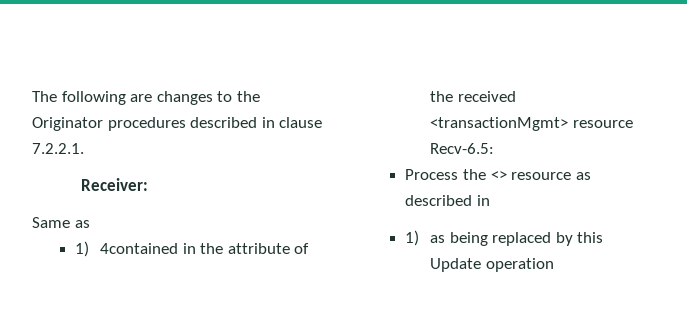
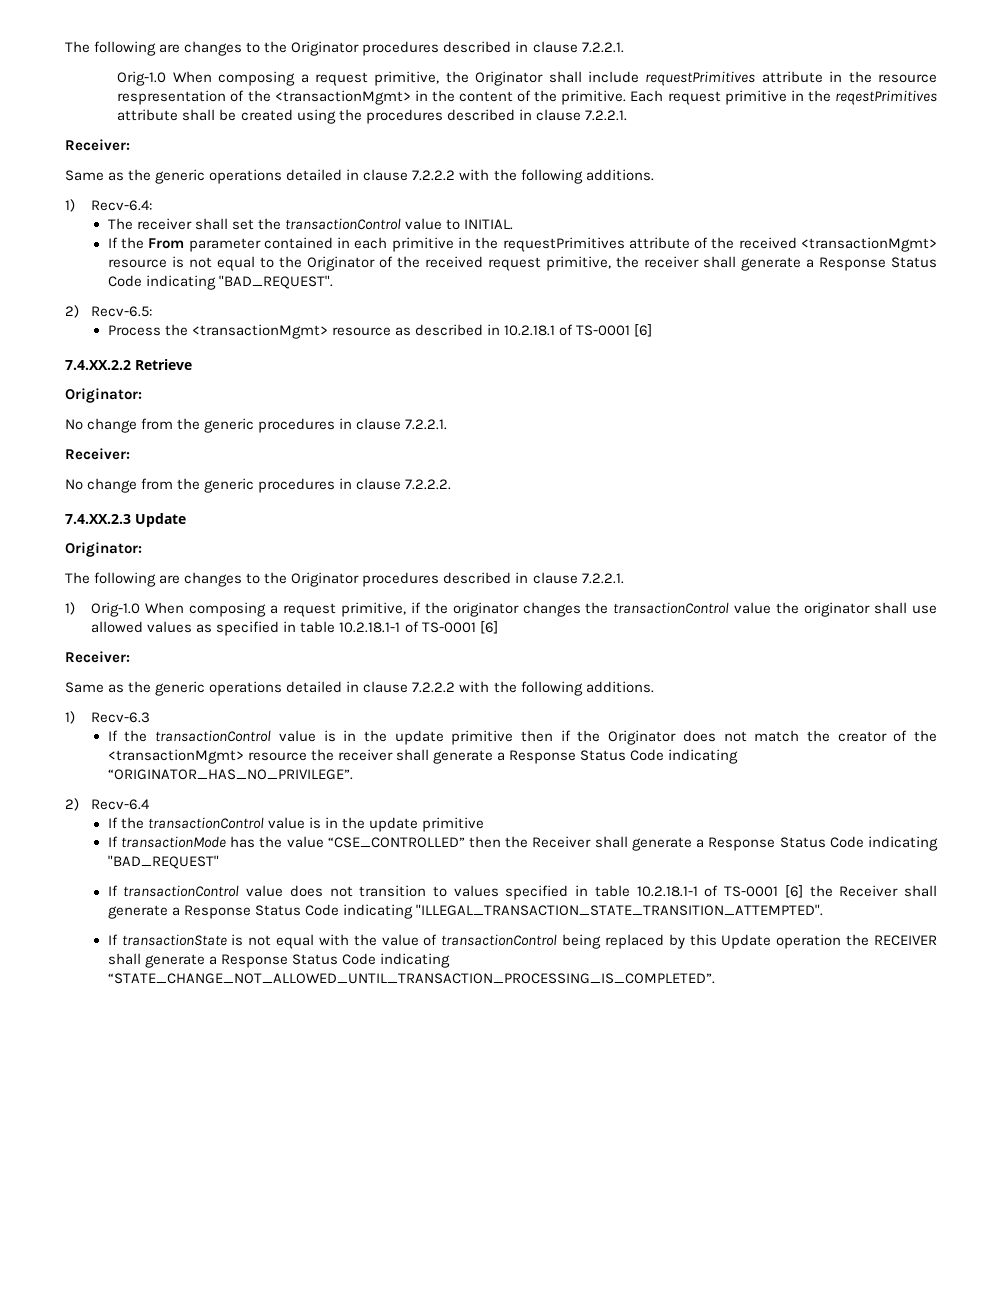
+ Orig-1.0 When composing a request primitive, the Originator shall include requestPrimitives attribute in the resource respresentation of the <transactionMgmt> in the content of the primitive. Each request primitive in the reqestPrimitives attribute shall be created using the procedures described in clause 7.2.2.1.
  Receiver:
- Same as
- 1) 4contained in the attribute of the received <transactionMgmt> resource Recv-6.5:
+ Same as the generic operations detailed in clause 7.2.2.2 with the following additions.
+ 1) Recv-6.4:
+ The receiver shall set the transactionControl value to INITIAL.
+ If the From parameter contained in each primitive in the requestPrimitives attribute of the received <transactionMgmt> resource is not equal to the Originator of the received request primitive, the receiver shall generate a Response Status Code indicating "BAD_REQUEST".
+ 2) Recv-6.5:
- Process the <> resource as described in
- 1) as being replaced by this Update operation
+ Process the <transactionMgmt> resource as described in 10.2.18.1 of TS-0001 [6]
+ 7.4.XX.2.2 Retrieve
+ Originator:
+ No change from the generic procedures in clause 7.2.2.1.
+ Receiver:
+ No change from the generic procedures in clause 7.2.2.2.
+ 7.4.XX.2.3 Update
+ Originator:
+ The following are changes to the Originator procedures described in clause 7.2.2.1.
+ 1) Orig-1.0 When composing a request primitive, if the originator changes the transactionControl value the originator shall use allowed values as specified in table 10.2.18.1-1 of TS-0001 [6]
+ Receiver:
+ Same as the generic operations detailed in clause 7.2.2.2 with the following additions.
+ 1) Recv-6.3
+ If the transactionControl value is in the update primitive then if the Originator does not match the creator of the <transactionMgmt> resource the receiver shall generate a Response Status Code indicating “ORIGINATOR_HAS_NO_PRIVILEGE”.
+ 2) Recv-6.4
+ If the transactionControl value is in the update primitive
+ If transactionMode has the value “CSE_CONTROLLED” then the Receiver shall generate a Response Status Code indicating "BAD_REQUEST"
+ If transactionControl value does not transition to values specified in table 10.2.18.1-1 of TS-0001 [6] the Receiver shall generate a Response Status Code indicating "ILLEGAL_TRANSACTION_STATE_TRANSITION_ATTEMPTED".
+ If transactionState is not equal with the value of transactionControl being replaced by this Update operation the RECEIVER shall generate a Response Status Code indicating “STATE_CHANGE_NOT_ALLOWED_UNTIL_TRANSACTION_PROCESSING_IS_COMPLETED”.

